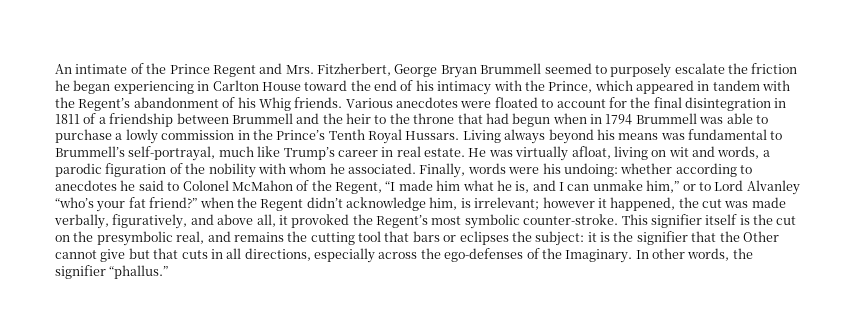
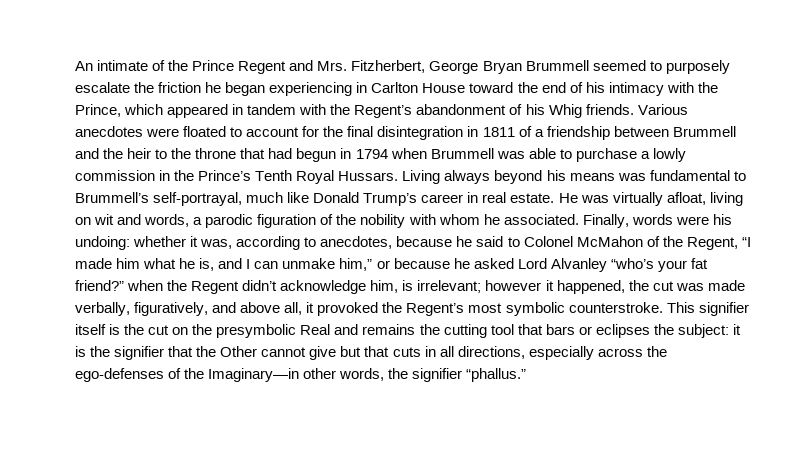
- Various anecdotes were floated to account for the final disintegration in 1811 of a friendship between Brummell and the heir to the throne that had begun when in 1794 Brummell was able to purchase a lowly commission in the Prince’s Tenth Royal Hussars.
+ Various anecdotes were floated to account for the final disintegration in 1811 of a friendship between Brummell and the heir to the throne that had begun in 1794 when Brummell was able to purchase a lowly commission in the Prince’s Tenth Royal Hussars.
- Living always beyond his means was fundamental to Brummell’s self-portrayal, much like Trump’s career in real estate.
+ Living always beyond his means was fundamental to Brummell’s self-portrayal, much like Donald Trump’s career in real estate.
- Finally, words were his undoing: whether according to anecdotes he said to Colonel McMahon of the Regent, “I made him what he is, and I can unmake him,” or to Lord Alvanley “who’s your fat friend?” when the Regent didn’t acknowledge him, is irrelevant; however it happened, the cut was made verbally, figuratively, and above all, it provoked the Regent’s most symbolic counter-stroke.
+ Finally, words were his undoing: whether it was, according to anecdotes, because he said to Colonel McMahon of the Regent, “I made him what he is, and I can unmake him,” or because he asked Lord Alvanley “who’s your fat friend?” when the Regent didn’t acknowledge him, is irrelevant; however it happened, the cut was made verbally, figuratively, and above all, it provoked the Regent’s most symbolic counterstroke.
- This signifier itself is the cut on the presymbolic real, and remains the cutting tool that bars or eclipses the subject: it is the signifier that the Other cannot give but that cuts in all directions, especially across the ego-defenses of the Imaginary. In other words, the signifier “phallus.”
+ This signifier itself is the cut on the presymbolic Real and remains the cutting tool that bars or eclipses the subject: it is the signifier that the Other cannot give but that cuts in all directions, especially across the ego-defenses of the Imaginary—in other words, the signifier “phallus.”

